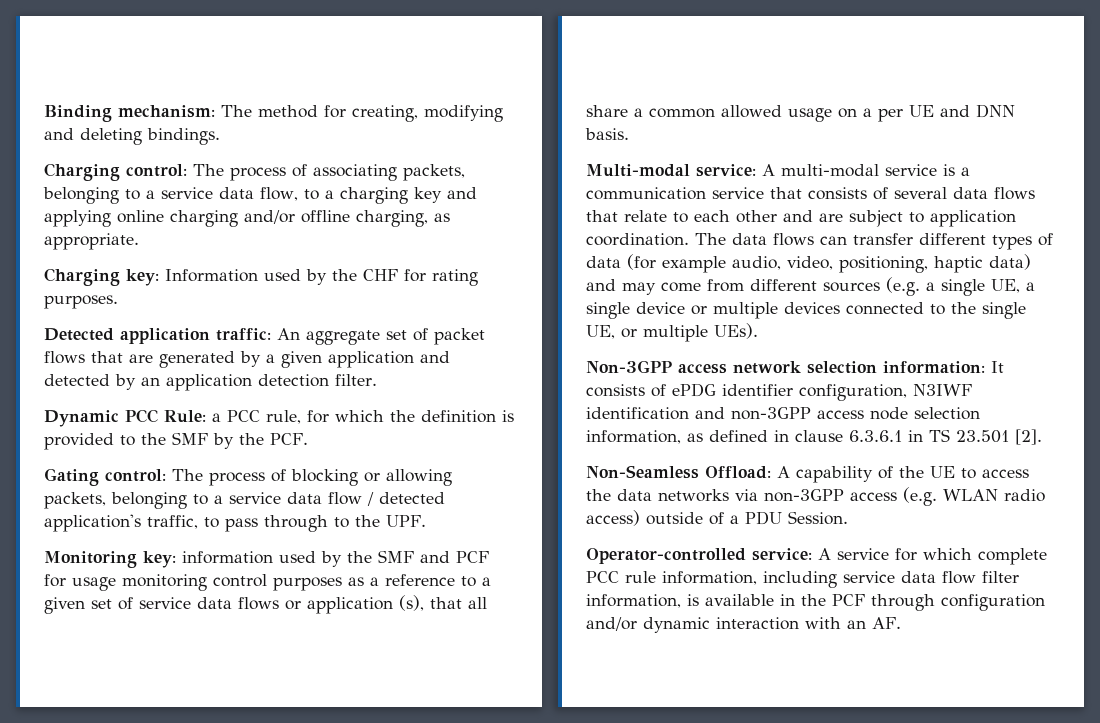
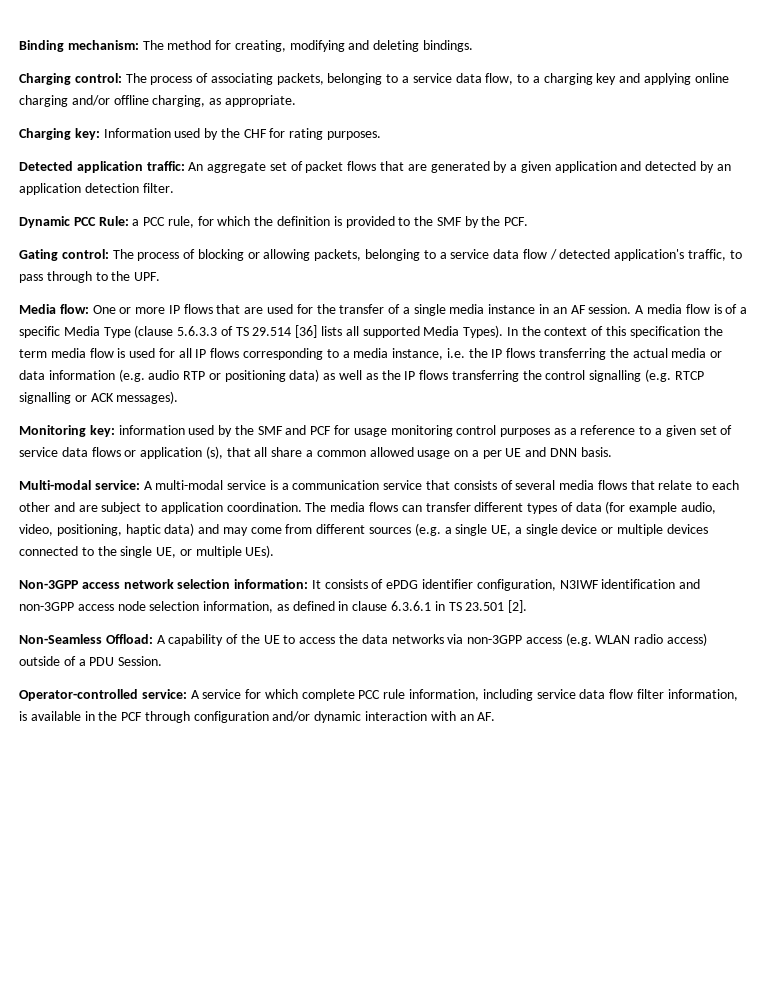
+ Media flow: One or more IP flows that are used for the transfer of a single media instance in an AF session. A media flow is of a specific Media Type (clause 5.6.3.3 of TS 29.514 [36] lists all supported Media Types). In the context of this specification the term media flow is used for all IP flows corresponding to a media instance, i.e. the IP flows transferring the actual media or data information (e.g. audio RTP or positioning data) as well as the IP flows transferring the control signalling (e.g. RTCP signalling or ACK messages).
- Multi-modal service: A multi-modal service is a communication service that consists of several data flows that relate to each other and are subject to application coordination.
+ Multi-modal service: A multi-modal service is a communication service that consists of several media flows that relate to each other and are subject to application coordination.
- The data flows can transfer different types of data (for example audio, video, positioning, haptic data) and may come from different sources (e.g. a single UE, a single device or multiple devices connected to the single UE, or multiple UEs).
+ The media flows can transfer different types of data (for example audio, video, positioning, haptic data) and may come from different sources (e.g. a single UE, a single device or multiple devices connected to the single UE, or multiple UEs).

